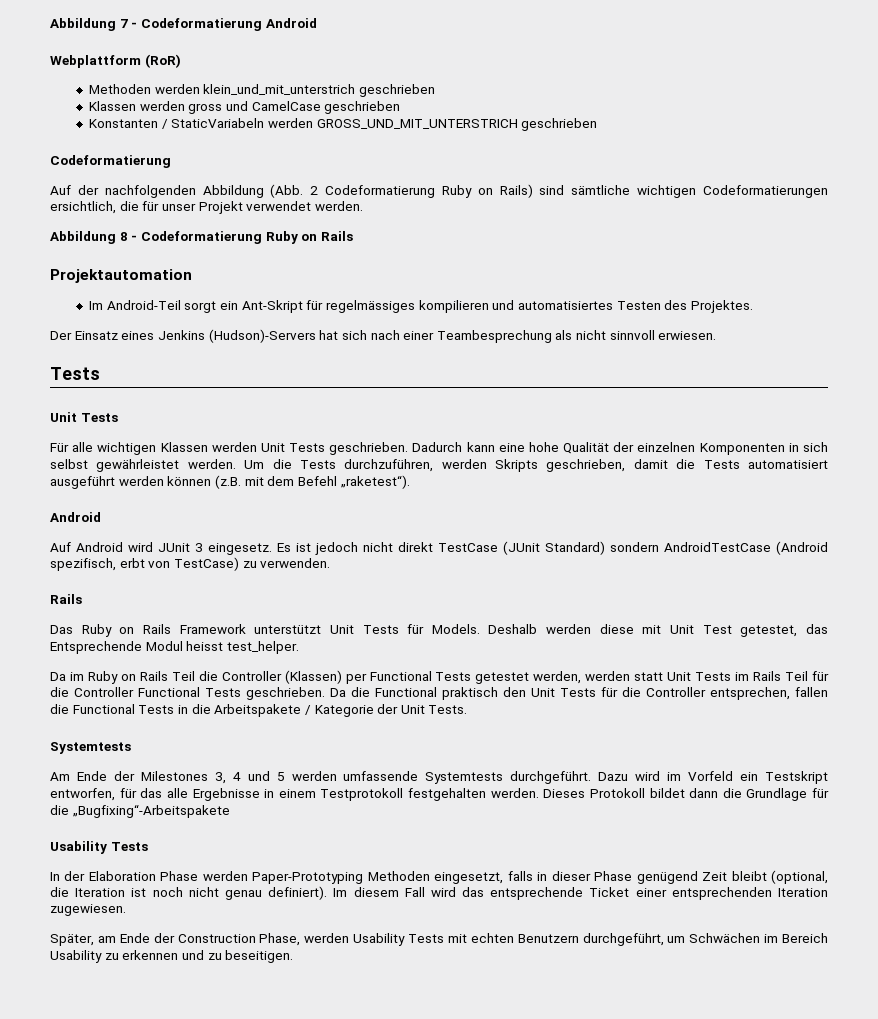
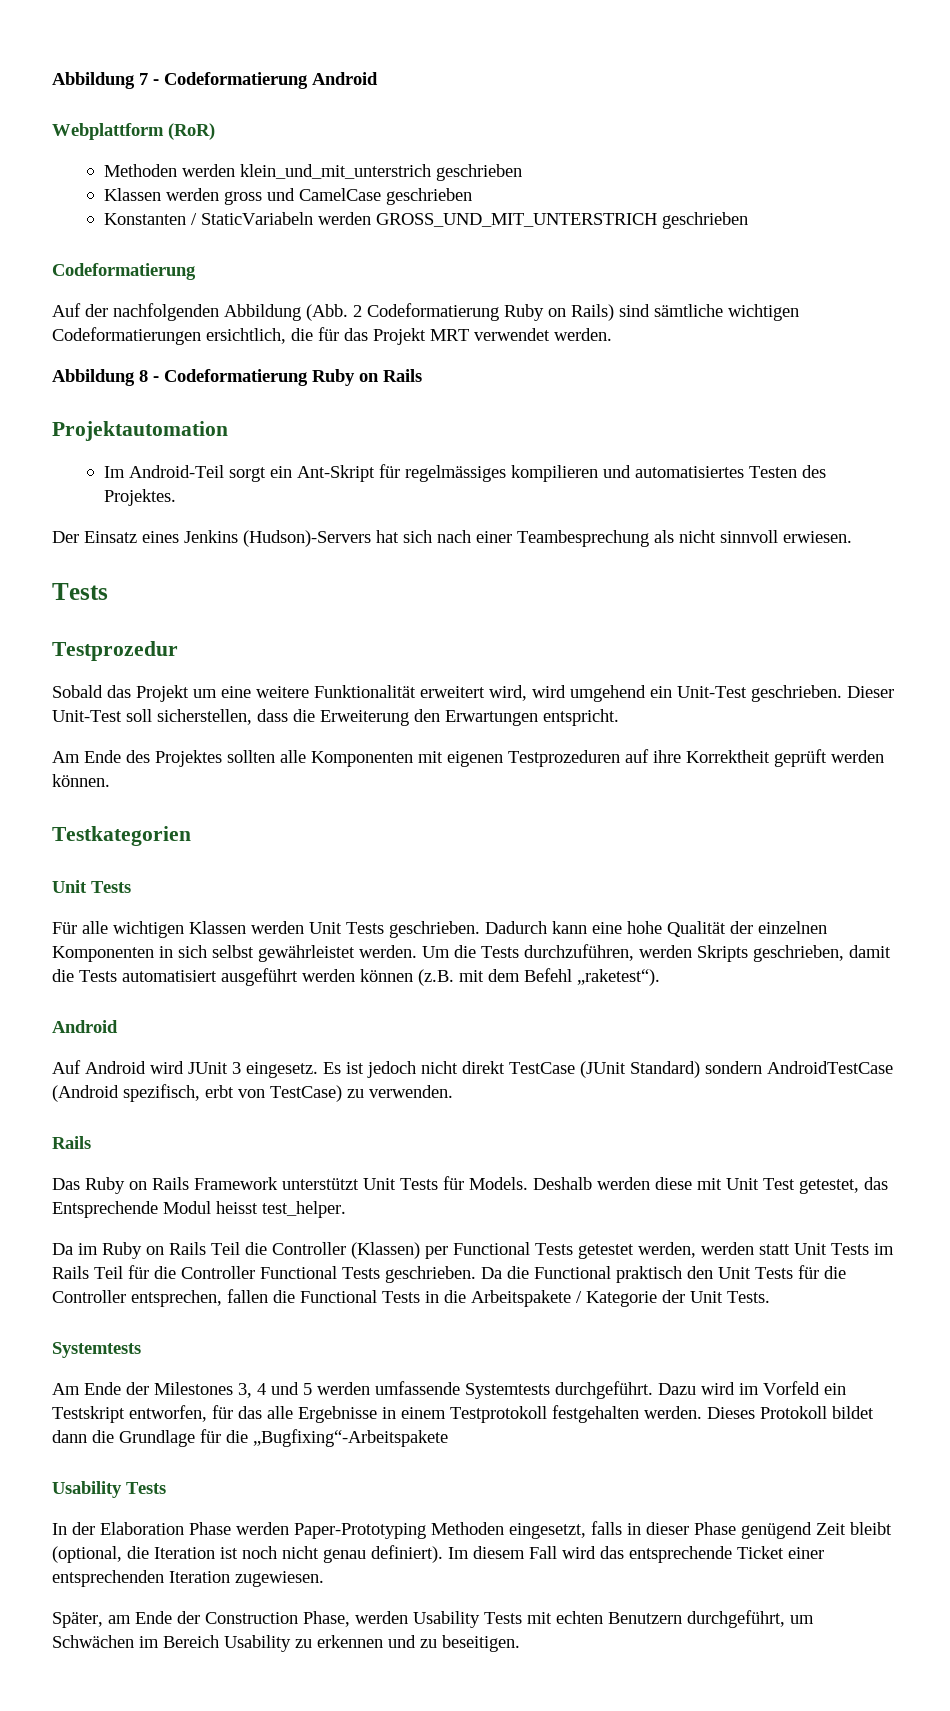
- Auf der nachfolgenden Abbildung (Abb. 2 Codeformatierung Ruby on Rails) sind sämtliche wichtigen Codeformatierungen ersichtlich, die für unser Projekt verwendet werden.
+ Auf der nachfolgenden Abbildung (Abb. 2 Codeformatierung Ruby on Rails) sind sämtliche wichtigen Codeformatierungen ersichtlich, die für das Projekt MRT verwendet werden.
+ Testprozedur
+ Sobald das Projekt um eine weitere Funktionalität erweitert wird, wird umgehend ein Unit-Test geschrieben. Dieser Unit-Test soll sicherstellen, dass die Erweiterung den Erwartungen entspricht.
+ Am Ende des Projektes sollten alle Komponenten mit eigenen Testprozeduren auf ihre Korrektheit geprüft werden können.
+ Testkategorien

